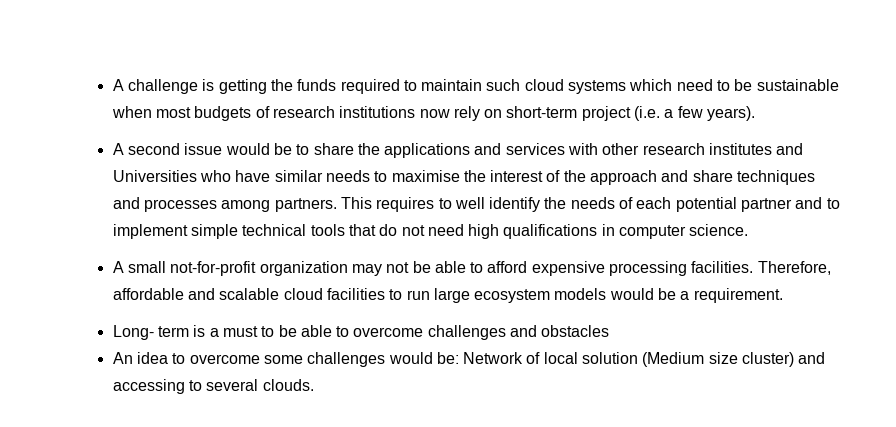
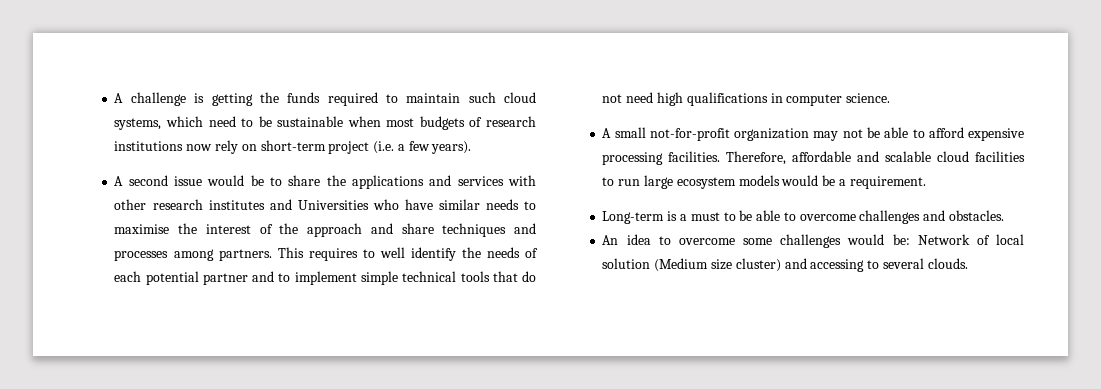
- A challenge is getting the funds required to maintain such cloud systems which need to be sustainable when most budgets of research institutions now rely on short-term project (i.e. a few years).
+ A challenge is getting the funds required to maintain such cloud systems, which need to be sustainable when most budgets of research institutions now rely on short-term project (i.e. a few years).
- Long- term is a must to be able to overcome challenges and obstacles
+ Long-term is a must to be able to overcome challenges and obstacles.

